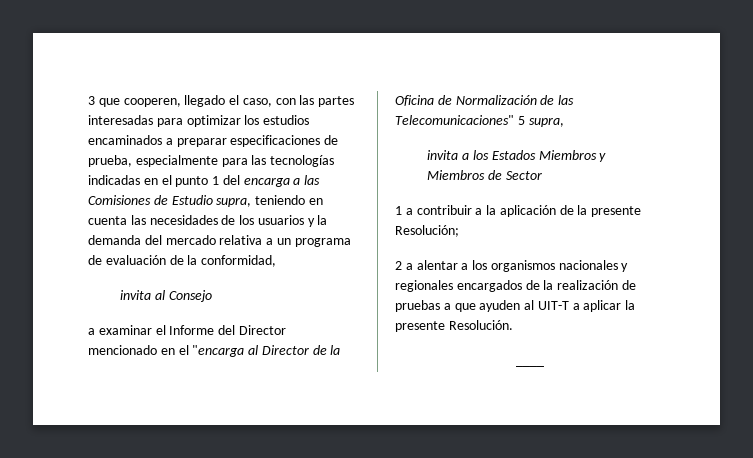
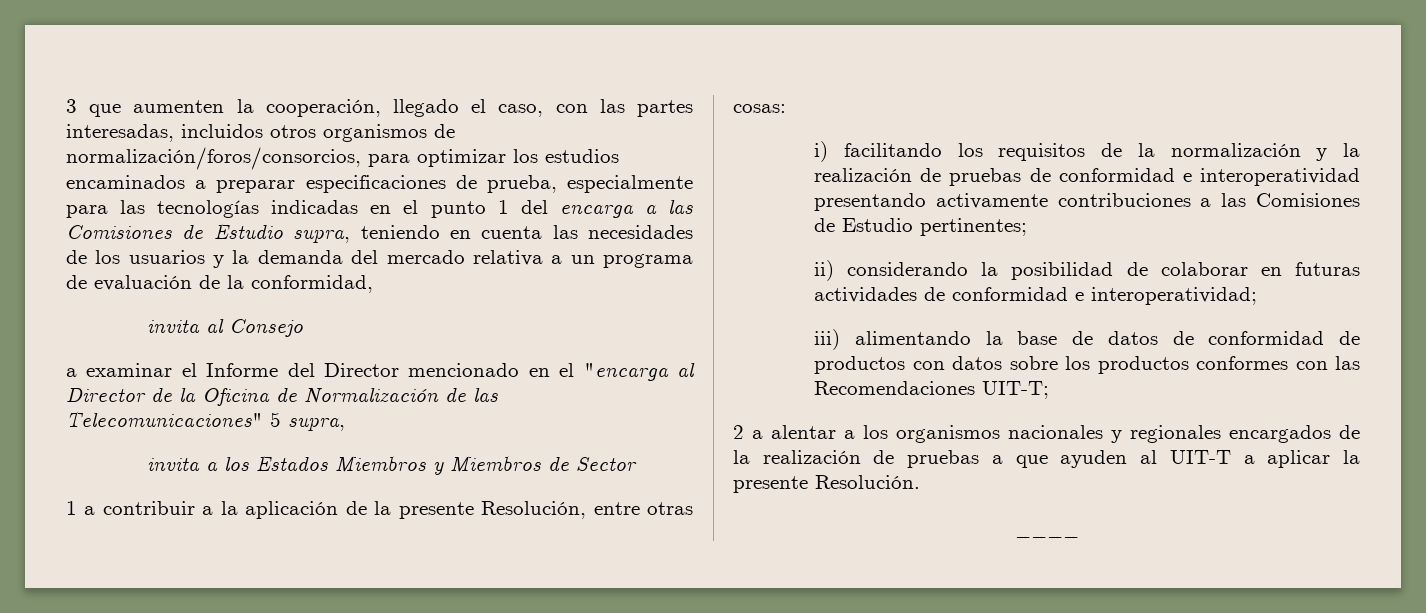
- 3 que cooperen, llegado el caso, con las partes interesadas para optimizar los estudios encaminados a preparar especificaciones de prueba, especialmente para las tecnologías indicadas en el punto 1 del encarga a las Comisiones de Estudio supra, teniendo en cuenta las necesidades de los usuarios y la demanda del mercado relativa a un programa de evaluación de la conformidad,
+ 3 que aumenten la cooperación, llegado el caso, con las partes interesadas, incluidos otros organismos de normalización/foros/consorcios, para optimizar los estudios encaminados a preparar especificaciones de prueba, especialmente para las tecnologías indicadas en el punto 1 del encarga a las Comisiones de Estudio supra, teniendo en cuenta las necesidades de los usuarios y la demanda del mercado relativa a un programa de evaluación de la conformidad,
- 1 a contribuir a la aplicación de la presente Resolución;
+ 1 a contribuir a la aplicación de la presente Resolución, entre otras cosas:
+ i) facilitando los requisitos de la normalización y la realización de pruebas de conformidad e interoperatividad presentando activamente contribuciones a las Comisiones de Estudio pertinentes;
+ ii) considerando la posibilidad de colaborar en futuras actividades de conformidad e interoperatividad;
+ iii) alimentando la base de datos de conformidad de productos con datos sobre los productos conformes con las Recomendaciones UIT-T;

